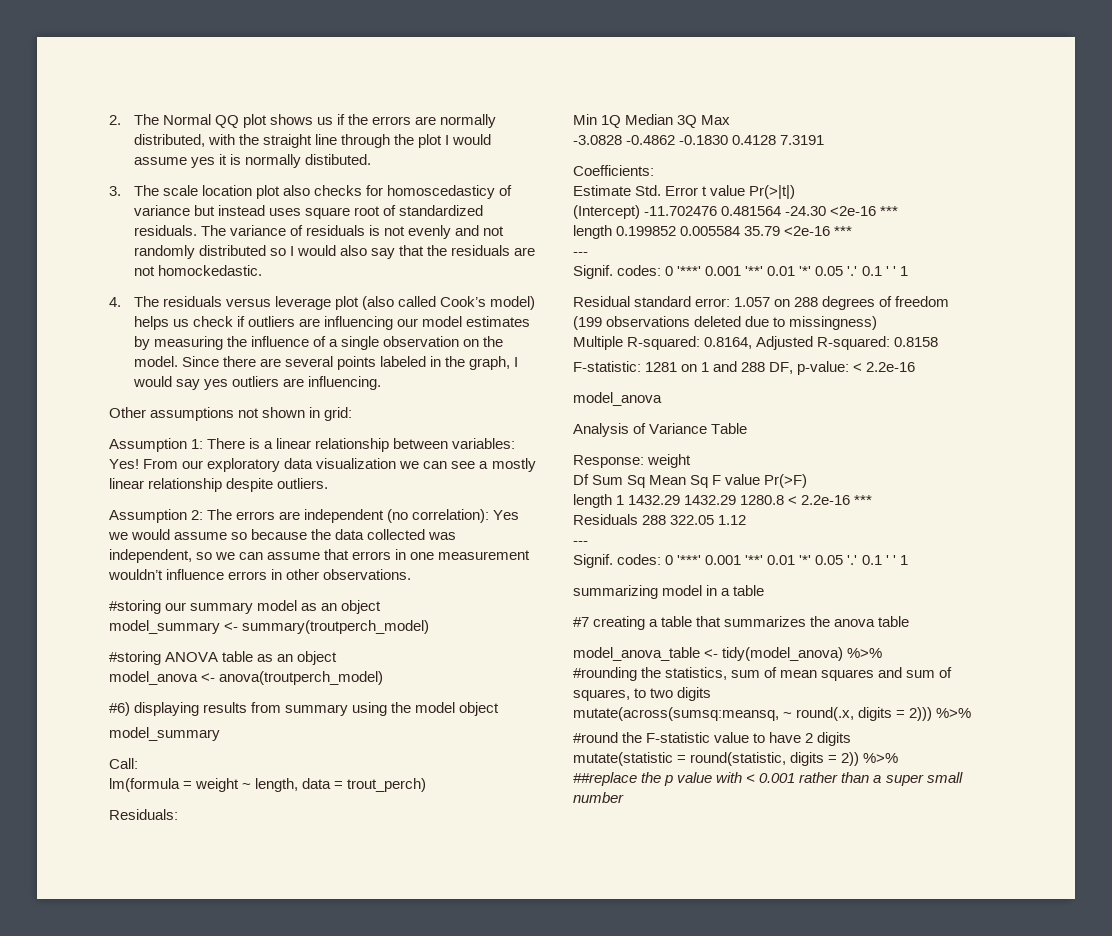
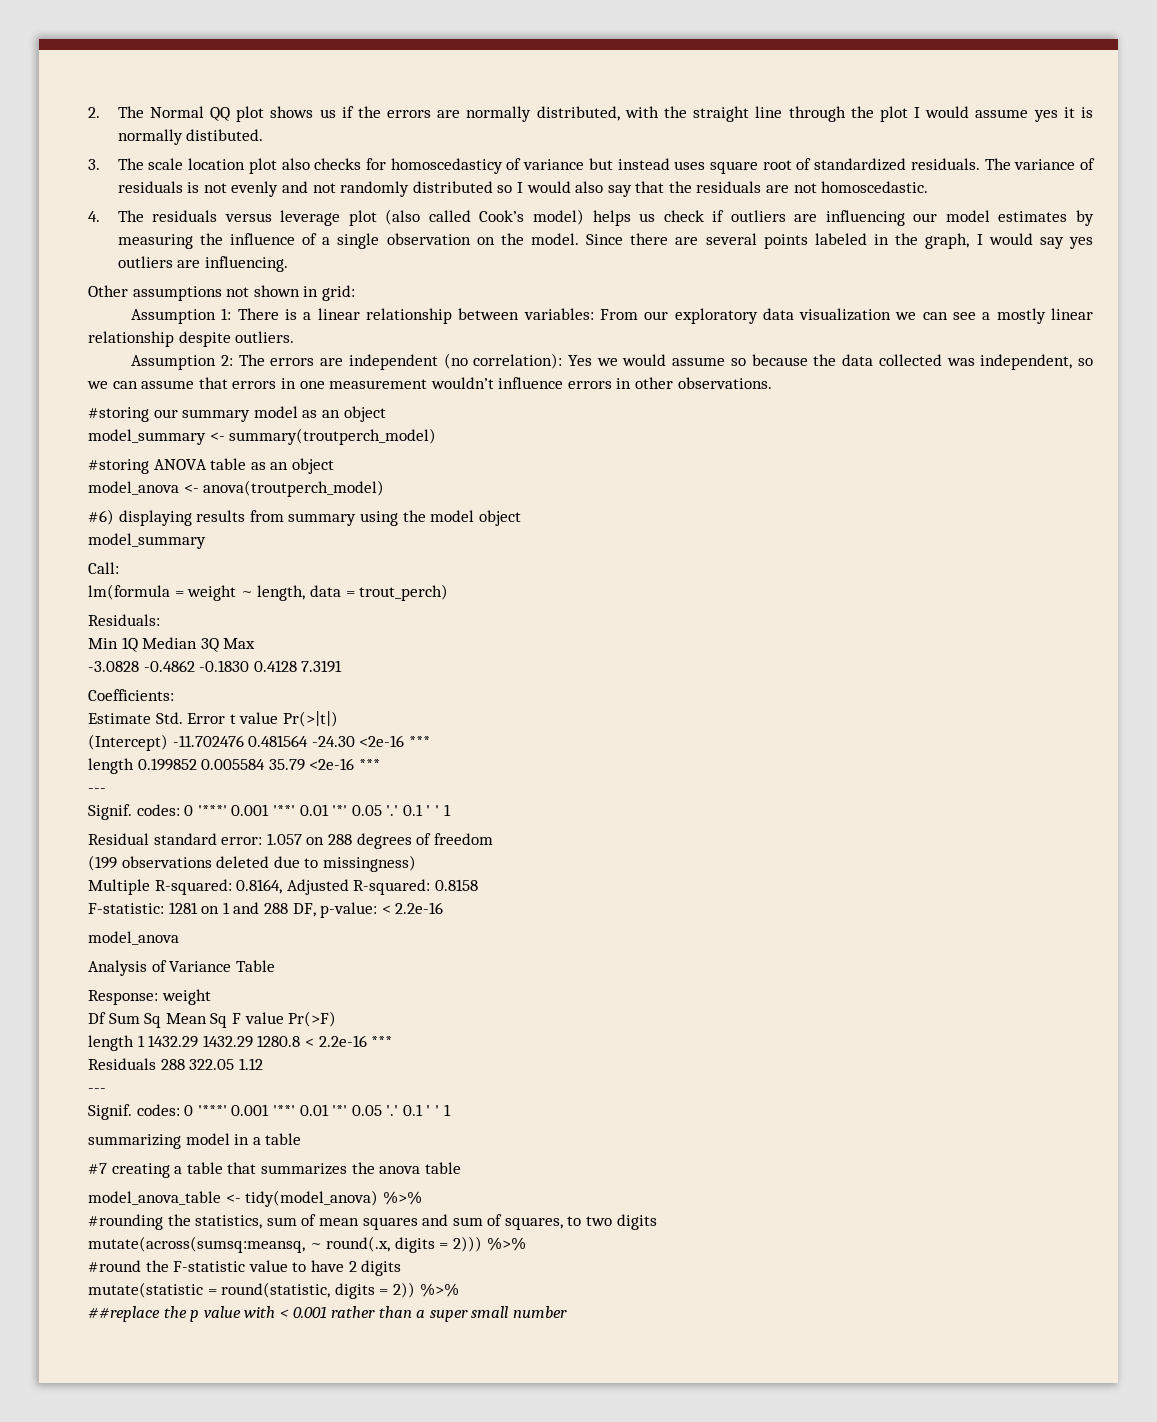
- The variance of residuals is not evenly and not randomly distributed so I would also say that the residuals are not homockedastic.
+ The variance of residuals is not evenly and not randomly distributed so I would also say that the residuals are not homoscedastic.
- Assumption 1: There is a linear relationship between variables: Yes! From our exploratory data visualization we can see a mostly linear relationship despite outliers.
+ Assumption 1: There is a linear relationship between variables: From our exploratory data visualization we can see a mostly linear relationship despite outliers.

